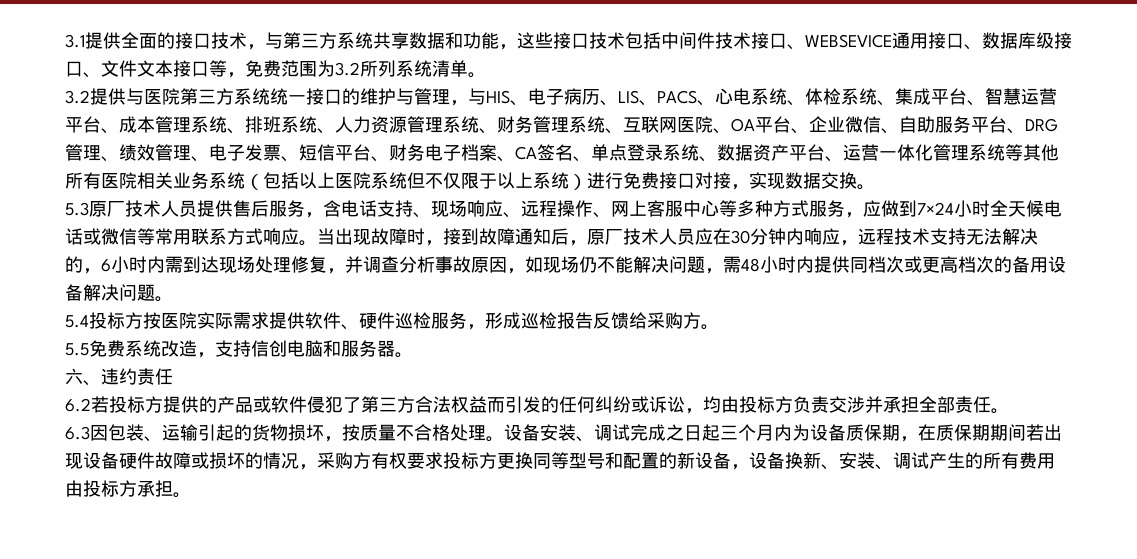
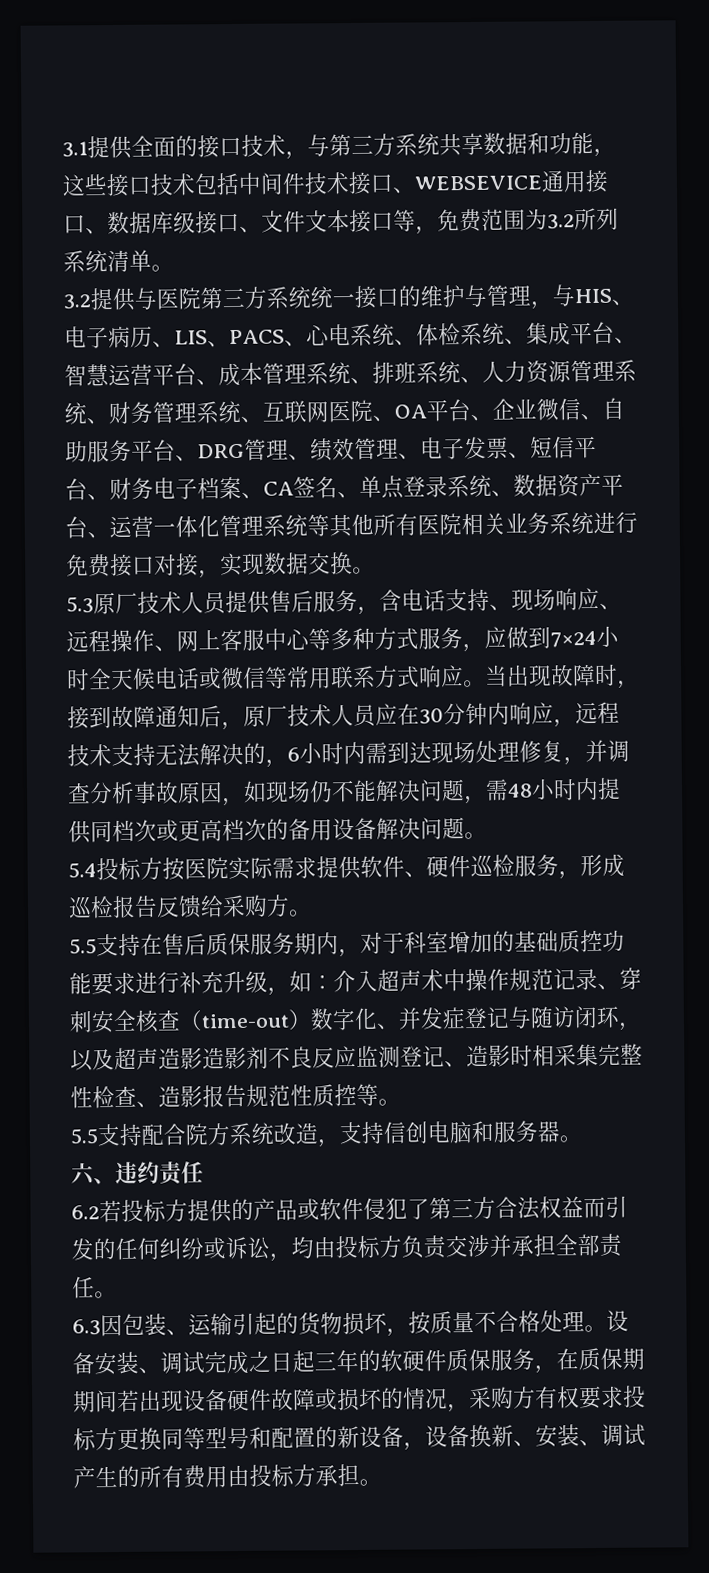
- 3.2提供与医院第三方系统统一接口的维护与管理，与HIS、电子病历、LIS、PACS、心电系统、体检系统、集成平台、智慧运营平台、成本管理系统、排班系统、人力资源管理系统、财务管理系统、互联网医院、OA平台、企业微信、自助服务平台、DRG管理、绩效管理、电子发票、短信平台、财务电子档案、CA签名、单点登录系统、数据资产平台、运营一体化管理系统等其他所有医院相关业务系统（包括以上医院系统但不仅限于以上系统）进行免费接口对接，实现数据交换。
+ 3.2提供与医院第三方系统统一接口的维护与管理，与HIS、电子病历、LIS、PACS、心电系统、体检系统、集成平台、智慧运营平台、成本管理系统、排班系统、人力资源管理系统、财务管理系统、互联网医院、OA平台、企业微信、自助服务平台、DRG管理、绩效管理、电子发票、短信平台、财务电子档案、CA签名、单点登录系统、数据资产平台、运营一体化管理系统等其他所有医院相关业务系统进行免费接口对接，实现数据交换。
- 5.5免费系统改造，支持信创电脑和服务器。
+ 5.5支持在售后质保服务期内，对于科室增加的基础质控功能要求进行补充升级，如：介入超声术中操作规范记录、穿刺安全核查（time-out）数字化、并发症登记与随访闭环，以及超声造影造影剂不良反应监测登记、造影时相采集完整性检查、造影报告规范性质控等。
+ 5.5支持配合院方系统改造，支持信创电脑和服务器。
- 设备安装、调试完成之日起三个月内为设备质保期，在质保期期间若出现设备硬件故障或损坏的情况，采购方有权要求投标方更换同等型号和配置的新设备，设备换新、安装、调试产生的所有费用由投标方承担。
+ 设备安装、调试完成之日起三年的软硬件质保服务，在质保期期间若出现设备硬件故障或损坏的情况，采购方有权要求投标方更换同等型号和配置的新设备，设备换新、安装、调试产生的所有费用由投标方承担。

